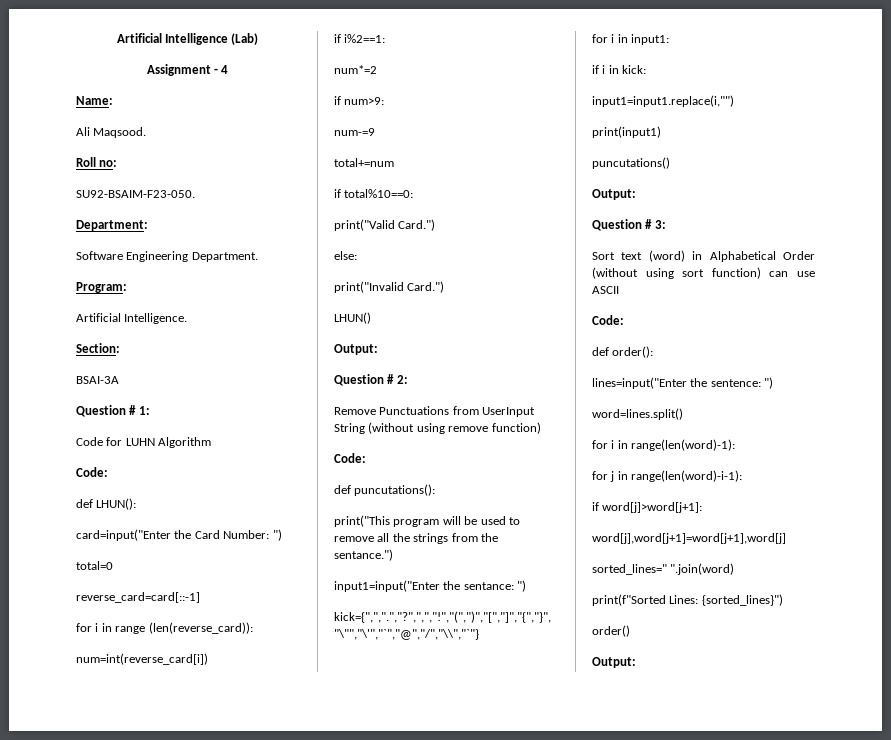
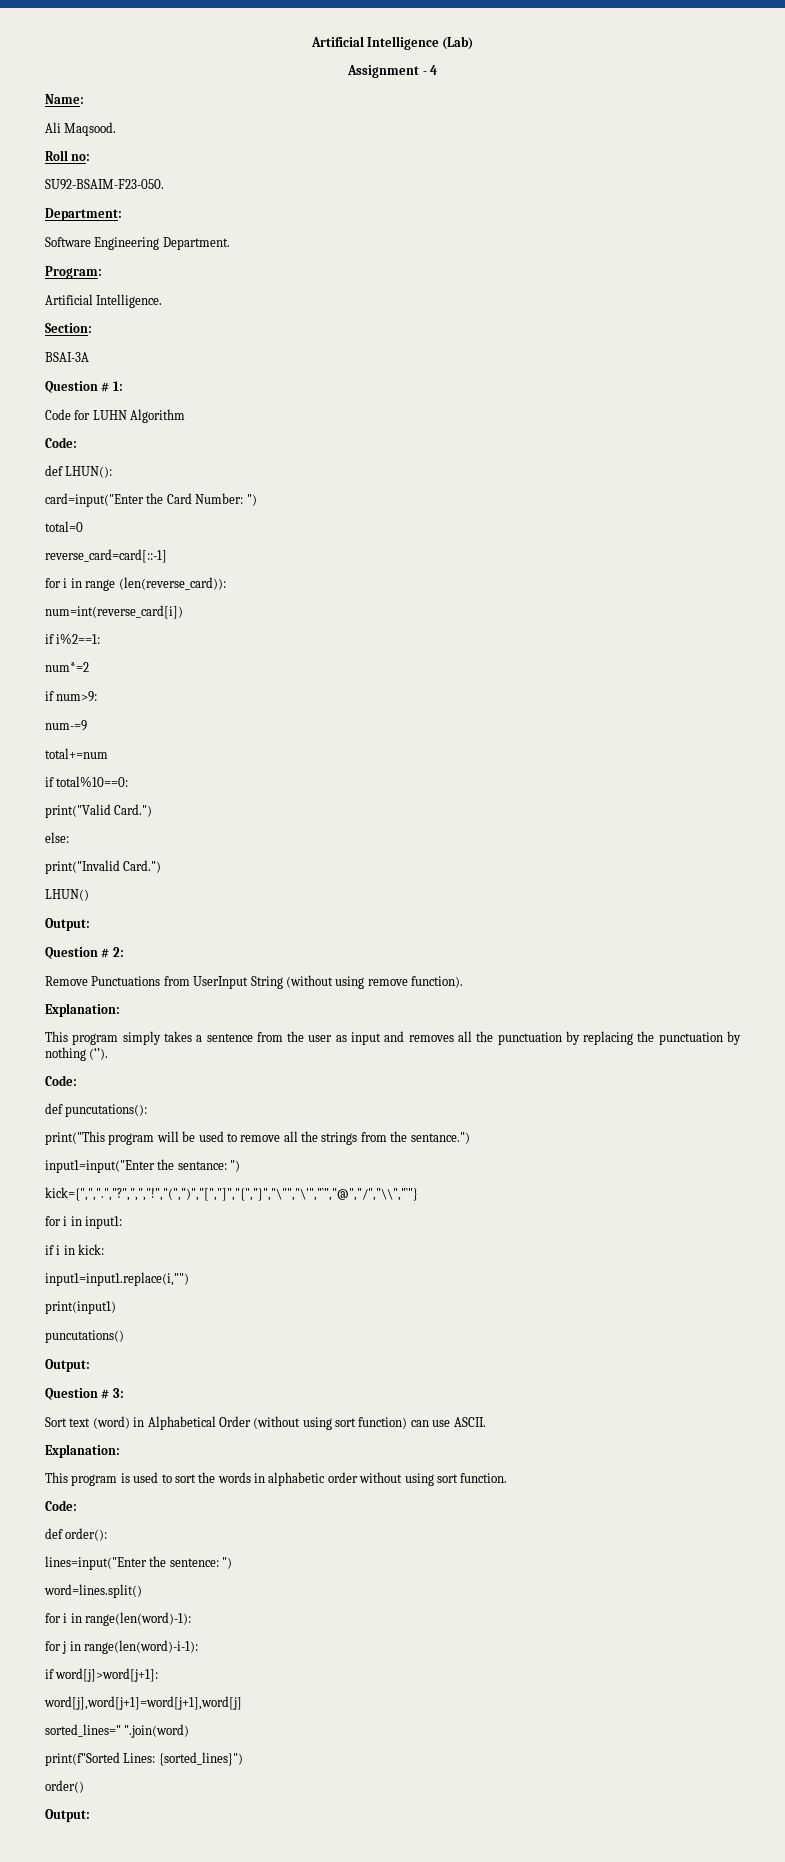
- Remove Punctuations from UserInput String (without using remove function)
+ Remove Punctuations from UserInput String (without using remove function).
+ Explanation:
+ This program simply takes a sentence from the user as input and removes all the punctuation by replacing the punctuation by nothing (‘’).
- Sort text (word) in Alphabetical Order (without using sort function) can use ASCII
+ Sort text (word) in Alphabetical Order (without using sort function) can use ASCII.
+ Explanation:
+ This program is used to sort the words in alphabetic order without using sort function.

